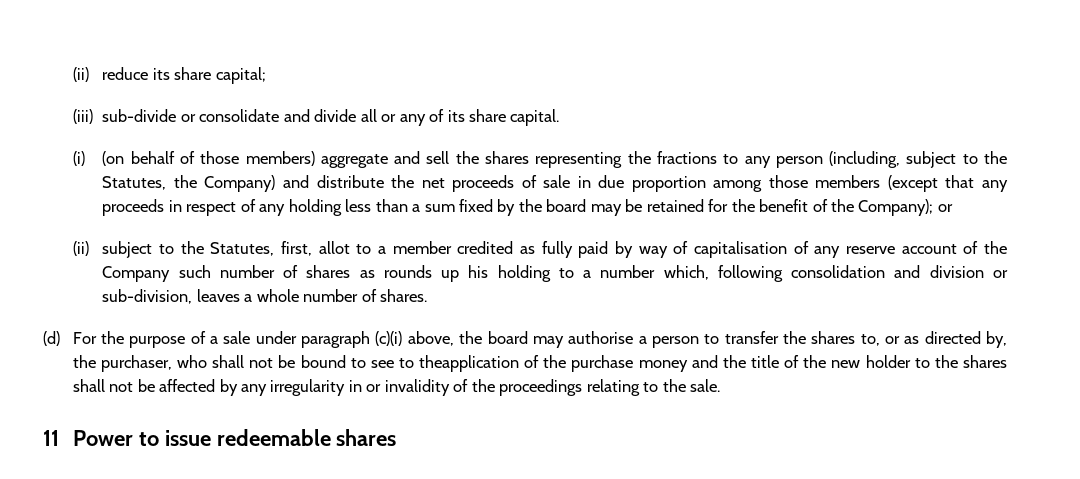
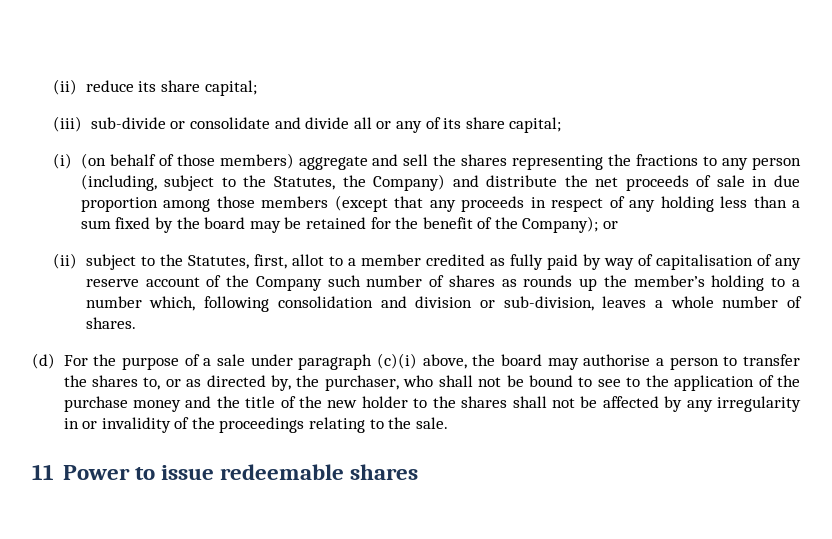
- (iii) sub-divide or consolidate and divide all or any of its share capital.
+ (iii) sub-divide or consolidate and divide all or any of its share capital;
- (ii) subject to the Statutes, first, allot to a member credited as fully paid by way of capitalisation of any reserve account of the Company such number of shares as rounds up his holding to a number which, following consolidation and division or sub-division, leaves a whole number of shares.
+ (ii) subject to the Statutes, first, allot to a member credited as fully paid by way of capitalisation of any reserve account of the Company such number of shares as rounds up the member’s holding to a number which, following consolidation and division or sub-division, leaves a whole number of shares.
- (d) For the purpose of a sale under paragraph (c)(i) above, the board may authorise a person to transfer the shares to, or as directed by, the purchaser, who shall not be bound to see to theapplication of the purchase money and the title of the new holder to the shares shall not be affected by any irregularity in or invalidity of the proceedings relating to the sale.
+ (d) For the purpose of a sale under paragraph (c)(i) above, the board may authorise a person to transfer the shares to, or as directed by, the purchaser, who shall not be bound to see to the application of the purchase money and the title of the new holder to the shares shall not be affected by any irregularity in or invalidity of the proceedings relating to the sale.

